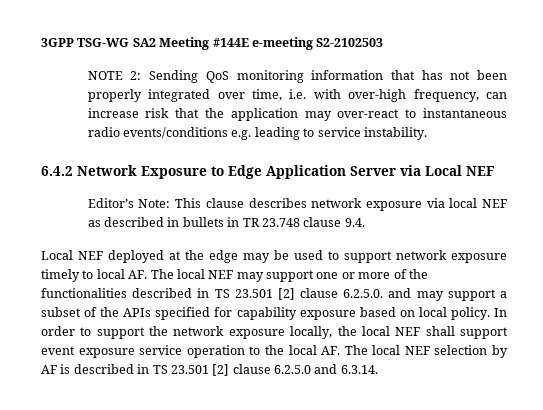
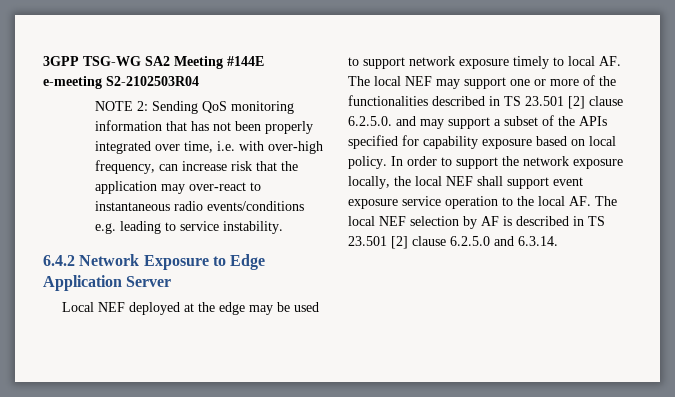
- 3GPP TSG-WG SA2 Meeting #144E e-meeting S2-2102503
+ 3GPP TSG-WG SA2 Meeting #144E e-meeting S2-2102503R04
- 6.4.2 Network Exposure to Edge Application Server via Local NEF
- Editor’s Note: This clause describes network exposure via local NEF as described in bullets in TR 23.748 clause 9.4.
+ 6.4.2 Network Exposure to Edge Application Server

